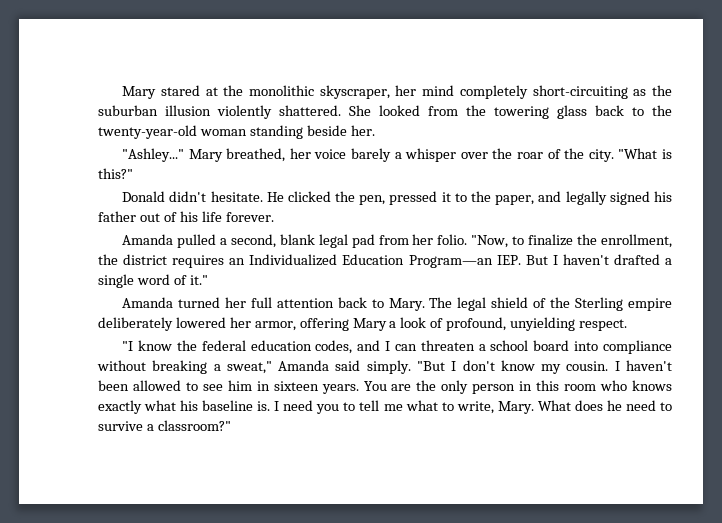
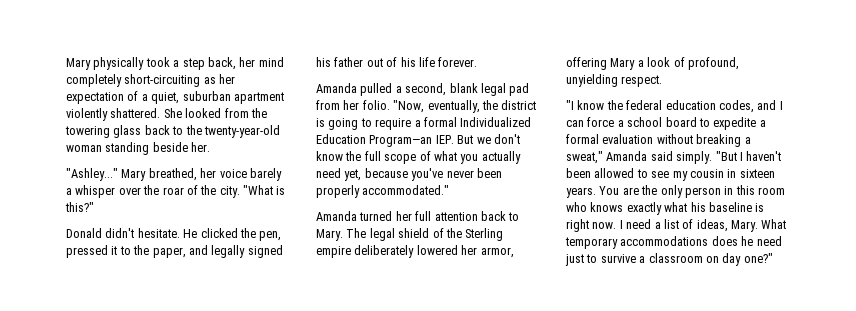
- Mary stared at the monolithic skyscraper, her mind completely short-circuiting as the suburban illusion violently shattered.
+ Mary physically took a step back, her mind completely short-circuiting as her expectation of a quiet, suburban apartment violently shattered.
- "Now, to finalize the enrollment, the district requires an Individualized Education Program—an IEP. But I haven't drafted a single word of it."
+ "Now, eventually, the district is going to require a formal Individualized Education Program—an IEP. But we don't know the full scope of what you actually need yet, because you've never been properly accommodated."
- "I know the federal education codes, and I can threaten a school board into compliance without breaking a sweat," Amanda said simply.
+ "I know the federal education codes, and I can force a school board to expedite a formal evaluation without breaking a sweat," Amanda said simply.
- "But I don't know my cousin. I haven't been allowed to see him in sixteen years.
+ "But I haven't been allowed to see my cousin in sixteen years.
- You are the only person in this room who knows exactly what his baseline is. I need you to tell me what to write, Mary. What does he need to survive a classroom?"
+ You are the only person in this room who knows exactly what his baseline is right now. I need a list of ideas, Mary. What temporary accommodations does he need just to survive a classroom on day one?"

